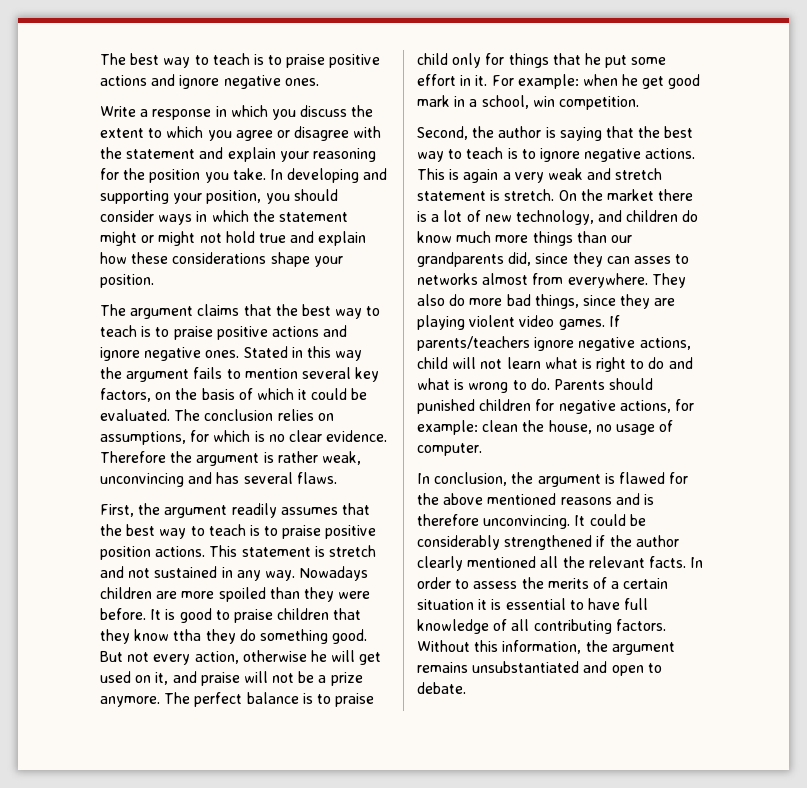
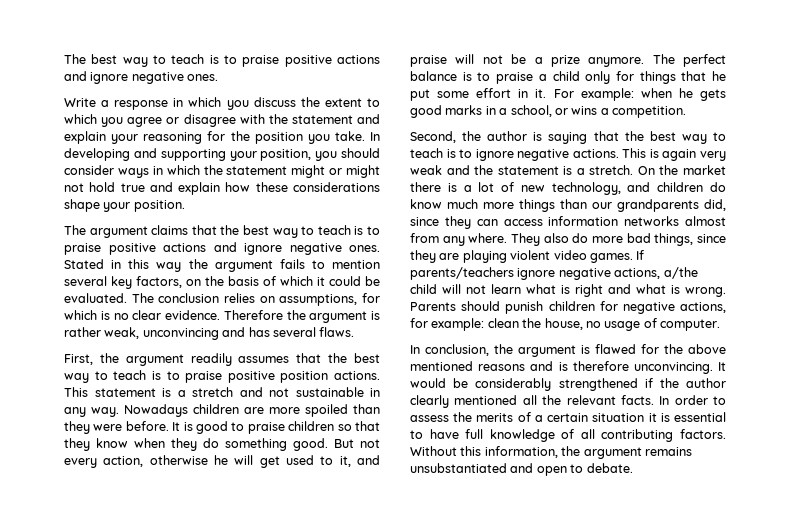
- This statement is stretch and not sustained in any way.
+ This statement is a stretch and not sustainable in any way.
- It is good to praise children that they know ttha they do something good.
+ It is good to praise children so that they know when they do something good.
- But not every action, otherwise he will get used on it, and praise will not be a prize anymore.
+ But not every action, otherwise he will get used to it, and praise will not be a prize anymore.
- The perfect balance is to praise child only for things that he put some effort in it.
+ The perfect balance is to praise a child only for things that he put some effort in it.
- For example: when he get good mark in a school, win competition.
+ For example: when he gets good marks in a school, or wins a competition.
- This is again a very weak and stretch statement is stretch.
+ This is again very weak and the statement is a stretch.
- On the market there is a lot of new technology, and children do know much more things than our grandparents did, since they can asses to networks almost from everywhere.
+ On the market there is a lot of new technology, and children do know much more things than our grandparents did, since they can access information networks almost from any where.
- If parents/teachers ignore negative actions, child will not learn what is right to do and what is wrong to do.
+ If parents/teachers ignore negative actions, a/the child will not learn what is right and what is wrong.
- Parents should punished children for negative actions, for example: clean the house, no usage of computer.
+ Parents should punish children for negative actions, for example: clean the house, no usage of computer.
- It could be considerably strengthened if the author clearly mentioned all the relevant facts.
+ It would be considerably strengthened if the author clearly mentioned all the relevant facts.

